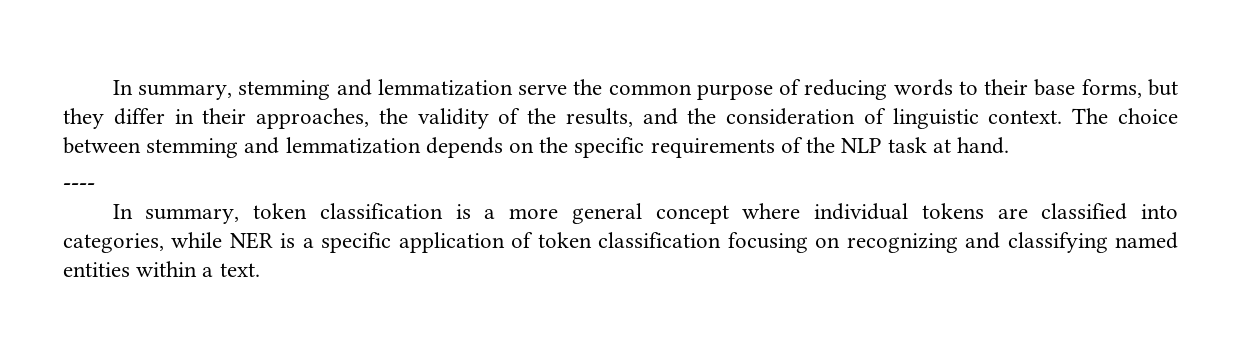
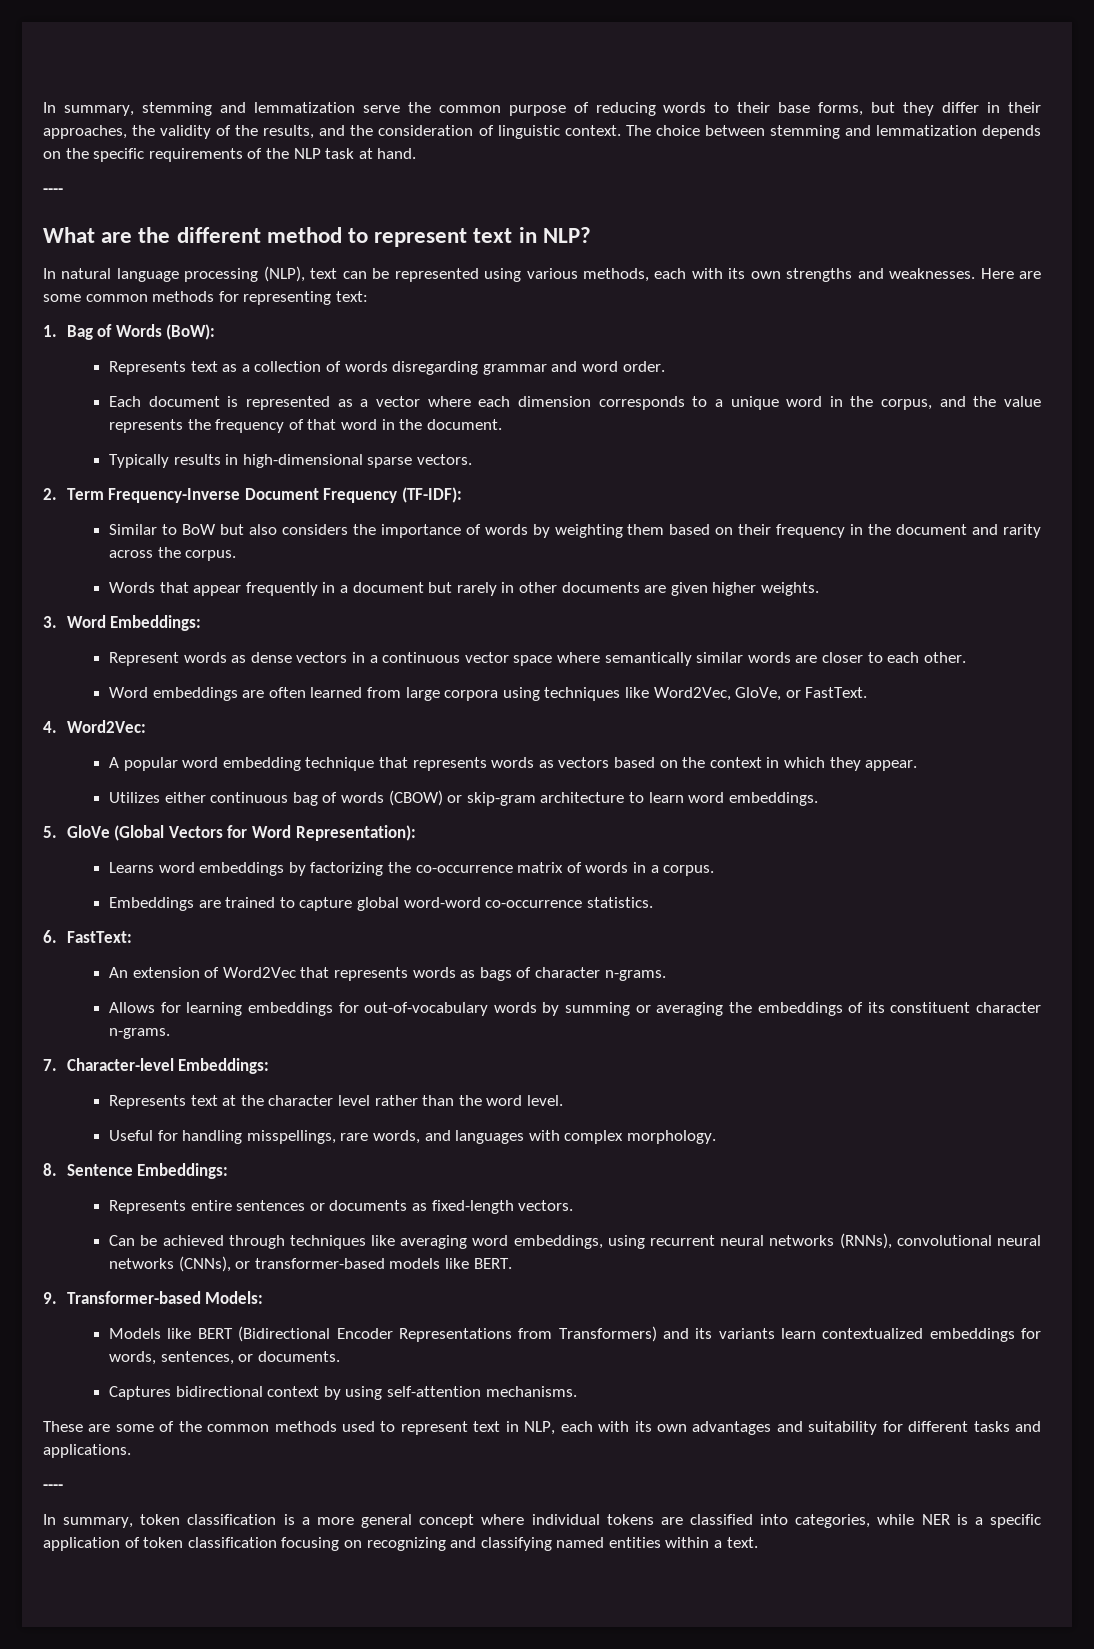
+ What are the different method to represent text in NLP?
+ In natural language processing (NLP), text can be represented using various methods, each with its own strengths and weaknesses. Here are some common methods for representing text:
+ 1. Bag of Words (BoW):
+ Represents text as a collection of words disregarding grammar and word order.
+ Each document is represented as a vector where each dimension corresponds to a unique word in the corpus, and the value represents the frequency of that word in the document.
+ Typically results in high-dimensional sparse vectors.
+ 2. Term Frequency-Inverse Document Frequency (TF-IDF):
+ Similar to BoW but also considers the importance of words by weighting them based on their frequency in the document and rarity across the corpus.
+ Words that appear frequently in a document but rarely in other documents are given higher weights.
+ 3. Word Embeddings:
+ Represent words as dense vectors in a continuous vector space where semantically similar words are closer to each other.
+ Word embeddings are often learned from large corpora using techniques like Word2Vec, GloVe, or FastText.
+ 4. Word2Vec:
+ A popular word embedding technique that represents words as vectors based on the context in which they appear.
+ Utilizes either continuous bag of words (CBOW) or skip-gram architecture to learn word embeddings.
+ 5. GloVe (Global Vectors for Word Representation):
+ Learns word embeddings by factorizing the co-occurrence matrix of words in a corpus.
+ Embeddings are trained to capture global word-word co-occurrence statistics.
+ 6. FastText:
+ An extension of Word2Vec that represents words as bags of character n-grams.
+ Allows for learning embeddings for out-of-vocabulary words by summing or averaging the embeddings of its constituent character n-grams.
+ 7. Character-level Embeddings:
+ Represents text at the character level rather than the word level.
+ Useful for handling misspellings, rare words, and languages with complex morphology.
+ 8. Sentence Embeddings:
+ Represents entire sentences or documents as fixed-length vectors.
+ Can be achieved through techniques like averaging word embeddings, using recurrent neural networks (RNNs), convolutional neural networks (CNNs), or transformer-based models like BERT.
+ 9. Transformer-based Models:
+ Models like BERT (Bidirectional Encoder Representations from Transformers) and its variants learn contextualized embeddings for words, sentences, or documents.
+ Captures bidirectional context by using self-attention mechanisms.
+ These are some of the common methods used to represent text in NLP, each with its own advantages and suitability for different tasks and applications.
+ ----

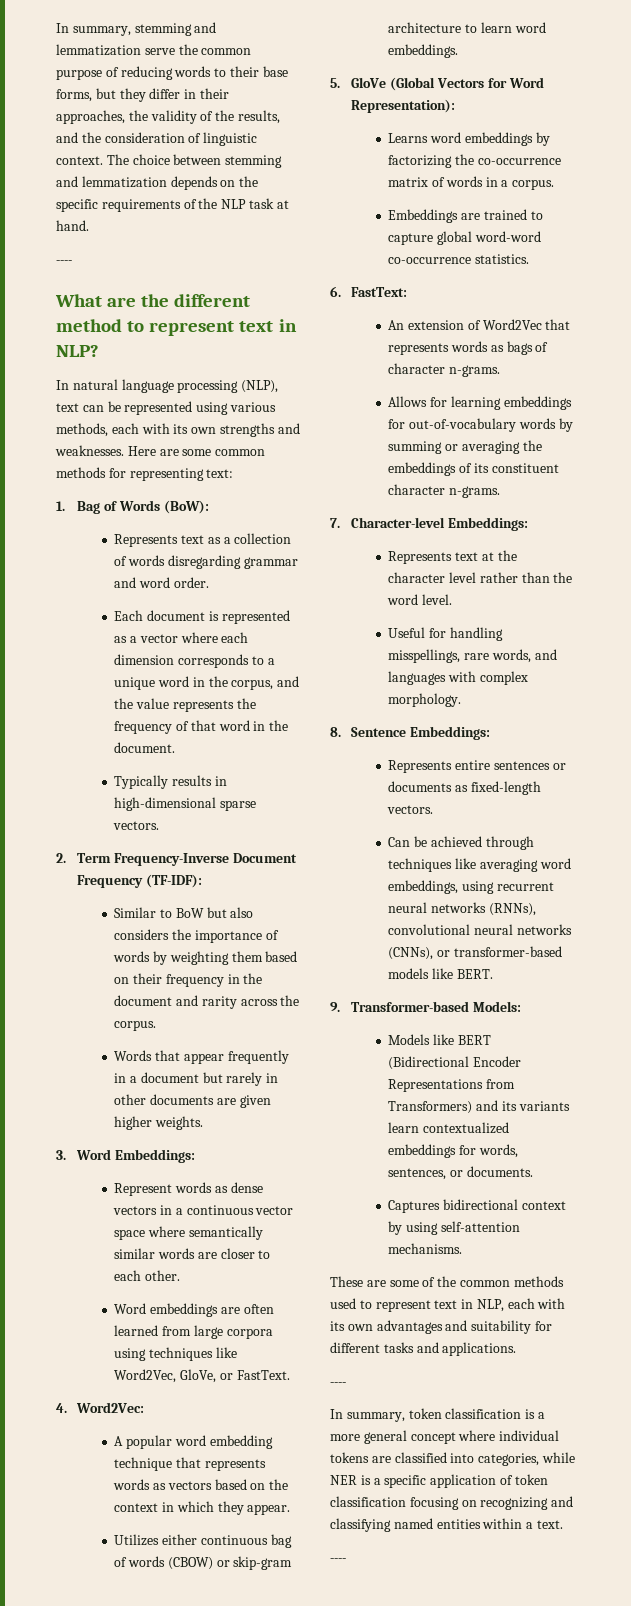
  In summary, token classification is a more general concept where individual tokens are classified into categories, while NER is a specific application of token classification focusing on recognizing and classifying named entities within a text.
+ ----

